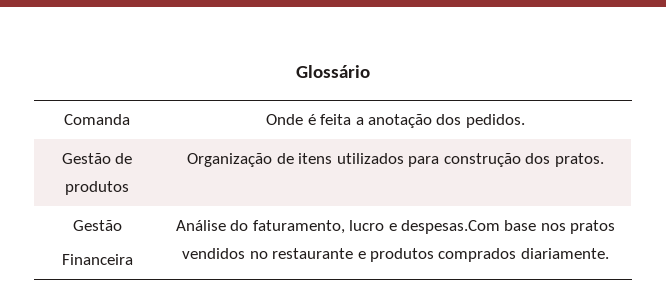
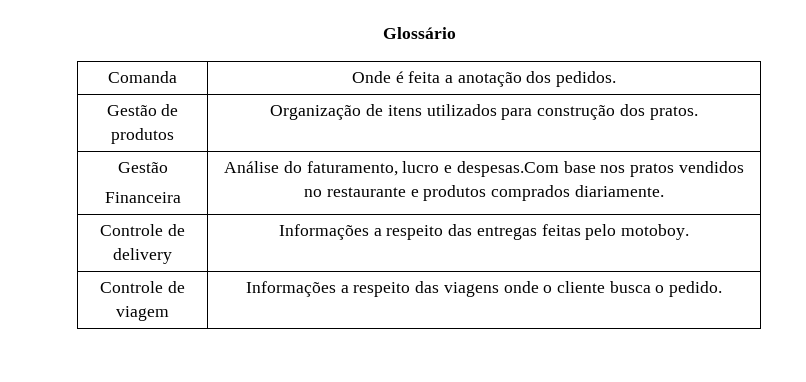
+ Controle de delivery | Informações a respeito das entregas feitas pelo motoboy.
+ Controle de viagem | Informações a respeito das viagens onde o cliente busca o pedido.

